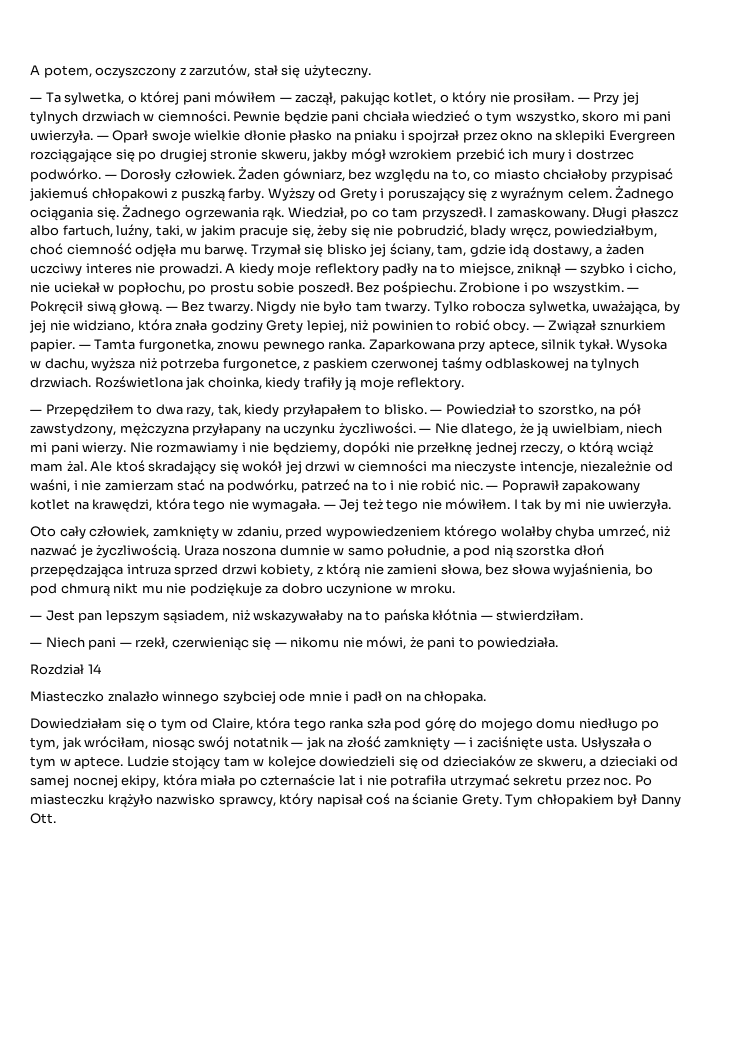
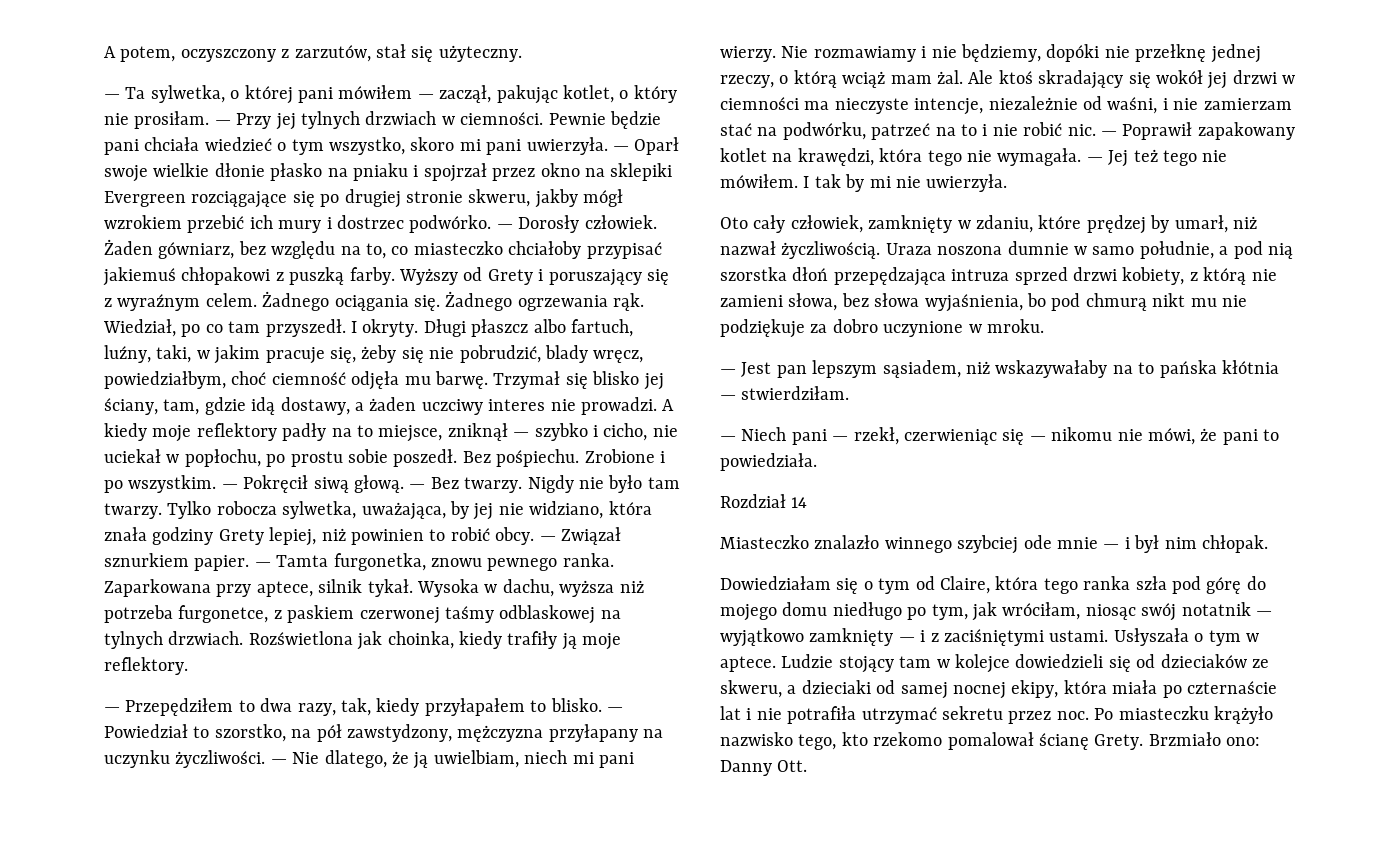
- Żaden gówniarz, bez względu na to, co miasto chciałoby przypisać jakiemuś chłopakowi z puszką farby.
+ Żaden gówniarz, bez względu na to, co miasteczko chciałoby przypisać jakiemuś chłopakowi z puszką farby.
- I zamaskowany.
+ I okryty.
- Oto cały człowiek, zamknięty w zdaniu, przed wypowiedzeniem którego wolałby chyba umrzeć, niż nazwać je życzliwością.
+ Oto cały człowiek, zamknięty w zdaniu, które prędzej by umarł, niż nazwał życzliwością.
- Miasteczko znalazło winnego szybciej ode mnie i padł on na chłopaka.
+ Miasteczko znalazło winnego szybciej ode mnie — i był nim chłopak.
- Dowiedziałam się o tym od Claire, która tego ranka szła pod górę do mojego domu niedługo po tym, jak wróciłam, niosąc swój notatnik — jak na złość zamknięty — i zaciśnięte usta.
+ Dowiedziałam się o tym od Claire, która tego ranka szła pod górę do mojego domu niedługo po tym, jak wróciłam, niosąc swój notatnik — wyjątkowo zamknięty — i z zaciśniętymi ustami.
- Po miasteczku krążyło nazwisko sprawcy, który napisał coś na ścianie Grety. Tym chłopakiem był Danny Ott.
+ Po miasteczku krążyło nazwisko tego, kto rzekomo pomalował ścianę Grety. Brzmiało ono: Danny Ott.

